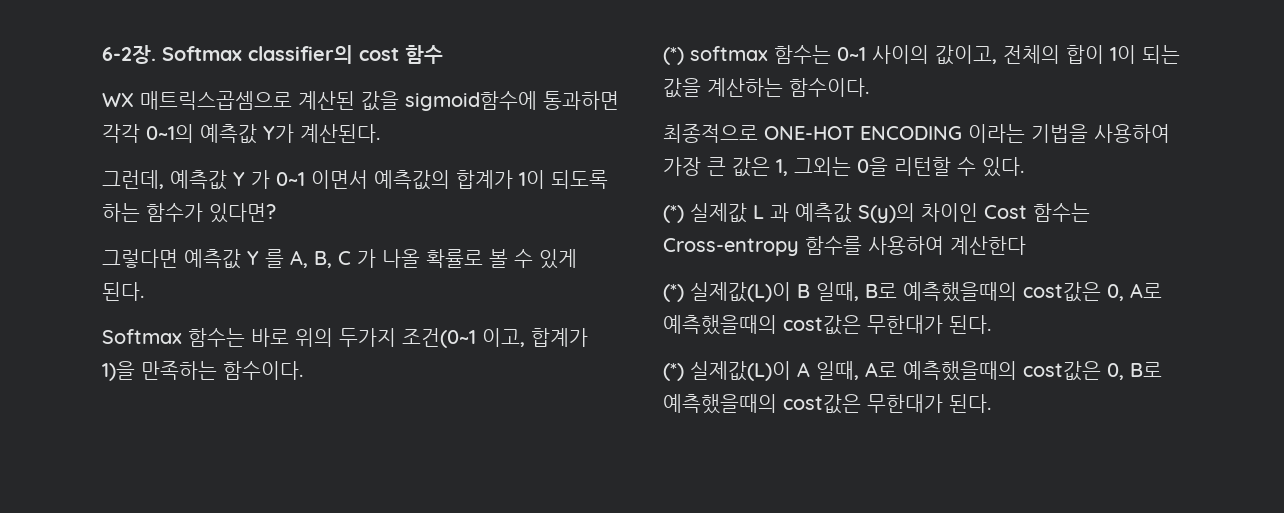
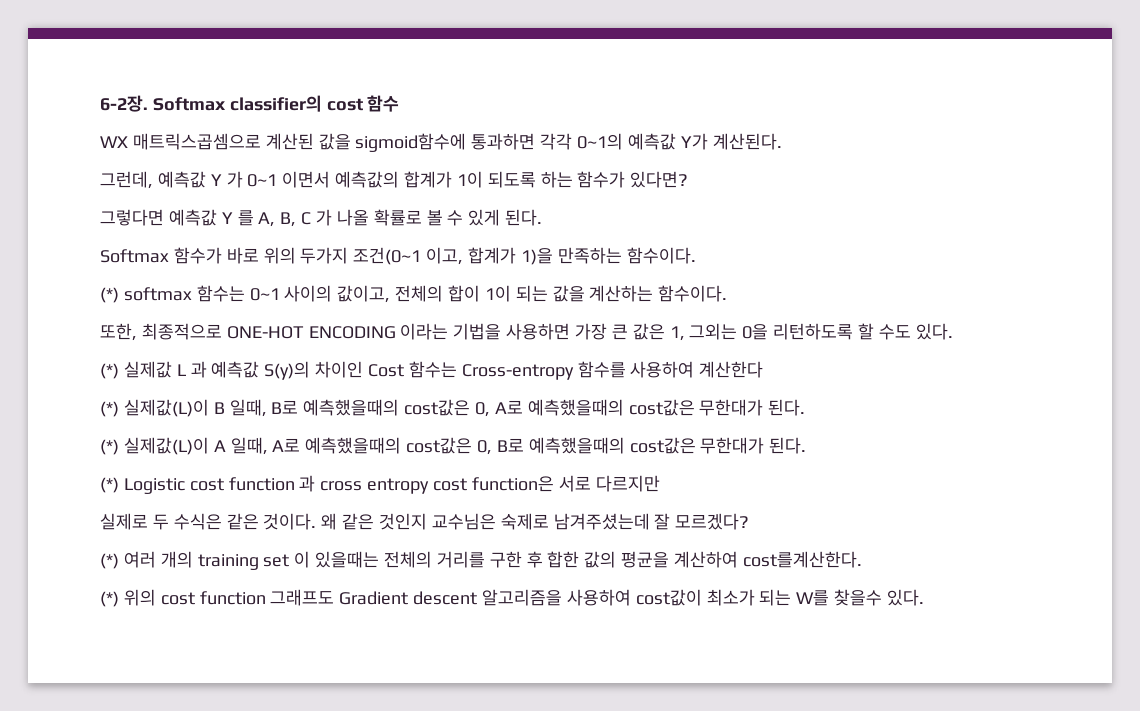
- Softmax 함수는 바로 위의 두가지 조건(0~1 이고, 합계가 1)을 만족하는 함수이다.
+ Softmax 함수가 바로 위의 두가지 조건(0~1 이고, 합계가 1)을 만족하는 함수이다.
- 최종적으로 ONE-HOT ENCODING 이라는 기법을 사용하여 가장 큰 값은 1, 그외는 0을 리턴할 수 있다.
+ 또한, 최종적으로 ONE-HOT ENCODING 이라는 기법을 사용하면 가장 큰 값은 1, 그외는 0을 리턴하도록 할 수도 있다.
+ (*) Logistic cost function 과 cross entropy cost function은 서로 다르지만
+ 실제로 두 수식은 같은 것이다. 왜 같은 것인지 교수님은 숙제로 남겨주셨는데 잘 모르겠다?
+ (*) 여러 개의 training set 이 있을때는 전체의 거리를 구한 후 합한 값의 평균을 계산하여 cost를계산한다.
+ (*) 위의 cost function 그래프도 Gradient descent 알고리즘을 사용하여 cost값이 최소가 되는 W를 찾을수 있다.

